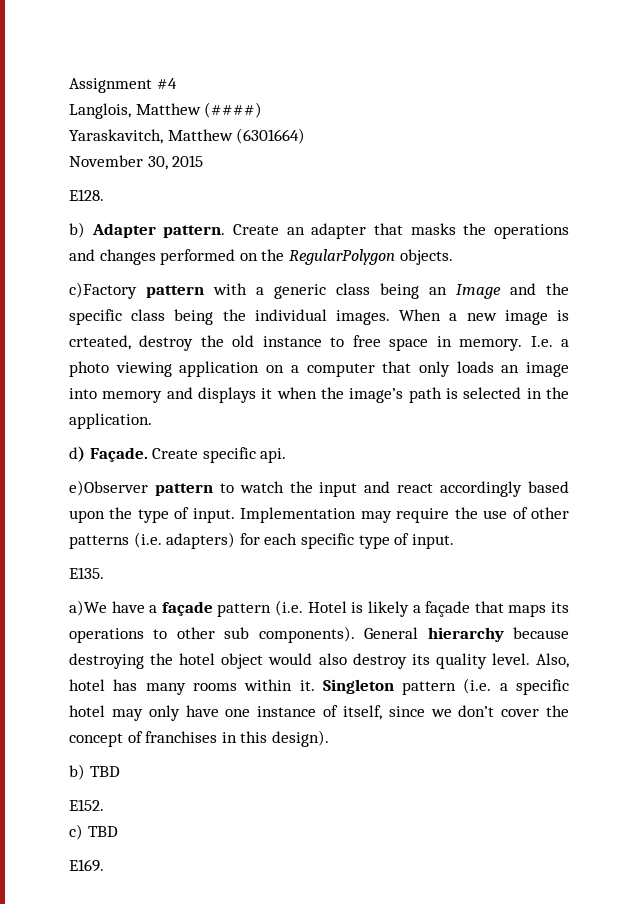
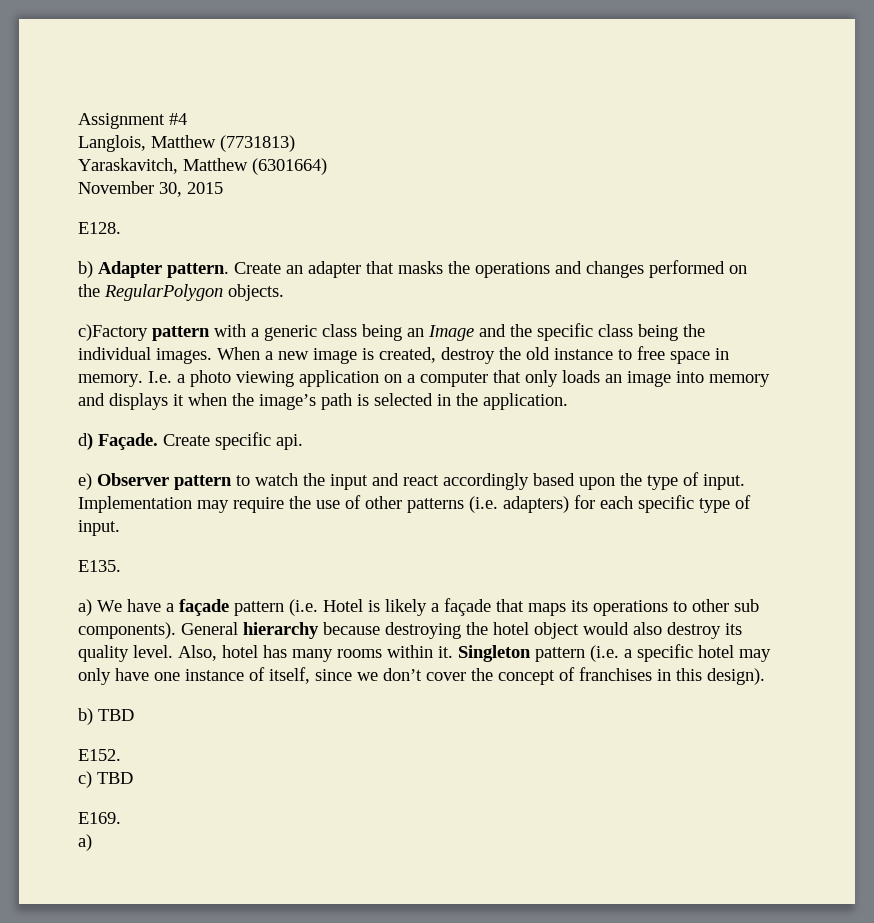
- Langlois, Matthew (####)
+ Langlois, Matthew (7731813)
- When a new image is crteated, destroy the old instance to free space in memory.
+ When a new image is created, destroy the old instance to free space in memory.
- e)Observer pattern to watch the input and react accordingly based upon the type of input.
+ e) Observer pattern to watch the input and react accordingly based upon the type of input.
- a)We have a façade pattern (i.e. Hotel is likely a façade that maps its operations to other sub components).
+ a) We have a façade pattern (i.e. Hotel is likely a façade that maps its operations to other sub components).
  E169.
+ a)

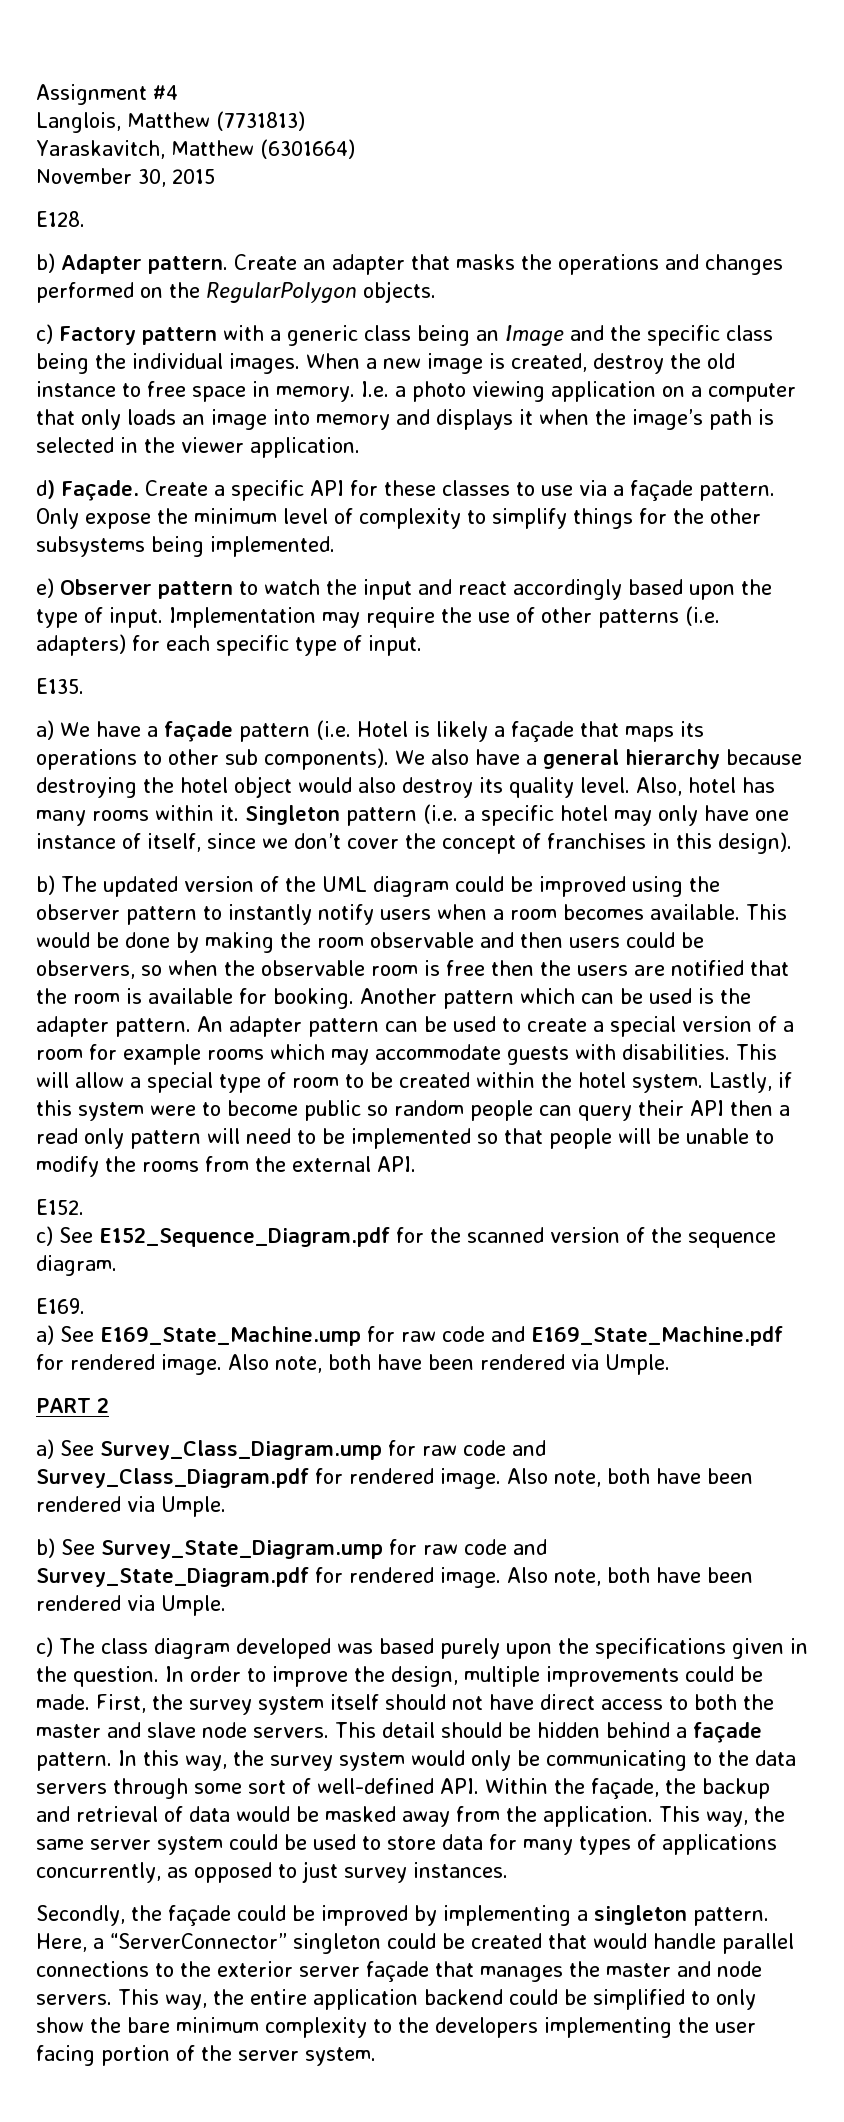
- c)Factory pattern with a generic class being an Image and the specific class being the individual images.
+ c) Factory pattern with a generic class being an Image and the specific class being the individual images.
- I.e. a photo viewing application on a computer that only loads an image into memory and displays it when the image’s path is selected in the application.
+ I.e. a photo viewing application on a computer that only loads an image into memory and displays it when the image’s path is selected in the viewer application.
- Create specific api.
+ Create a specific API for these classes to use via a façade pattern. Only expose the minimum level of complexity to simplify things for the other subsystems being implemented.
- General hierarchy because destroying the hotel object would also destroy its quality level.
+ We also have a general hierarchy because destroying the hotel object would also destroy its quality level.
- b) TBD
+ b) The updated version of the UML diagram could be improved using the observer pattern to instantly notify users when a room becomes available. This would be done by making the room observable and then users could be observers, so when the observable room is free then the users are notified that the room is available for booking. Another pattern which can be used is the adapter pattern. An adapter pattern can be used to create a special version of a room for example rooms which may accommodate guests with disabilities. This will allow a special type of room to be created within the hotel system. Lastly, if this system were to become public so random people can query their API then a read only pattern will need to be implemented so that people will be unable to modify the rooms from the external API.
  E152.
- c) TBD
+ c) See E152_Sequence_Diagram.pdf for the scanned version of the sequence diagram.
  E169.
- a)
+ a) See E169_State_Machine.ump for raw code and E169_State_Machine.pdf for rendered image. Also note, both have been rendered via Umple.
+ PART 2
+ a) See Survey_Class_Diagram.ump for raw code and Survey_Class_Diagram.pdf for rendered image. Also note, both have been rendered via Umple.
+ b) See Survey_State_Diagram.ump for raw code and Survey_State_Diagram.pdf for rendered image. Also note, both have been rendered via Umple.
+ c) The class diagram developed was based purely upon the specifications given in the question. In order to improve the design, multiple improvements could be made. First, the survey system itself should not have direct access to both the master and slave node servers. This detail should be hidden behind a façade pattern. In this way, the survey system would only be communicating to the data servers through some sort of well-defined API. Within the façade, the backup and retrieval of data would be masked away from the application. This way, the same server system could be used to store data for many types of applications concurrently, as opposed to just survey instances.
+ Secondly, the façade could be improved by implementing a singleton pattern. Here, a “ServerConnector” singleton could be created that would handle parallel connections to the exterior server façade that manages the master and node servers. This way, the entire application backend could be simplified to only show the bare minimum complexity to the developers implementing the user facing portion of the server system.

